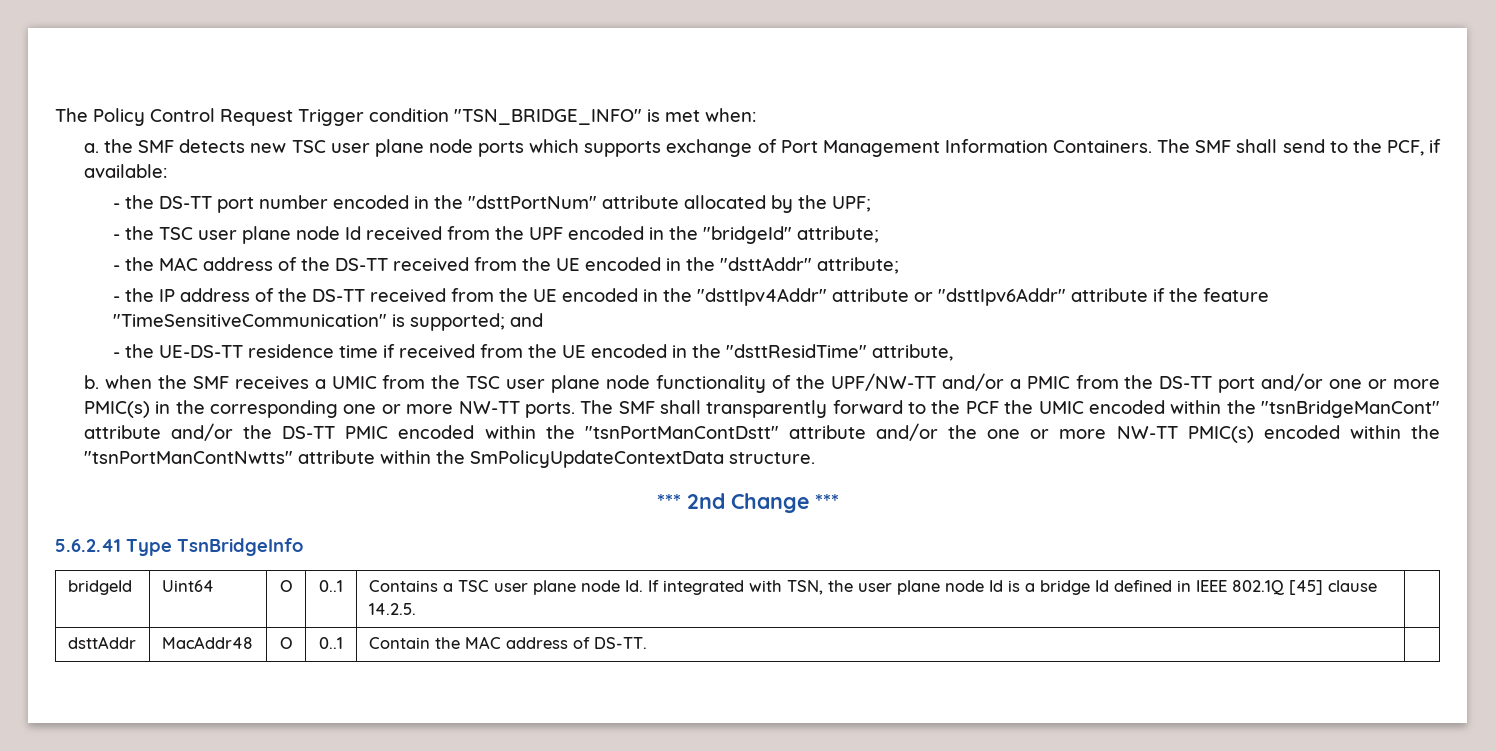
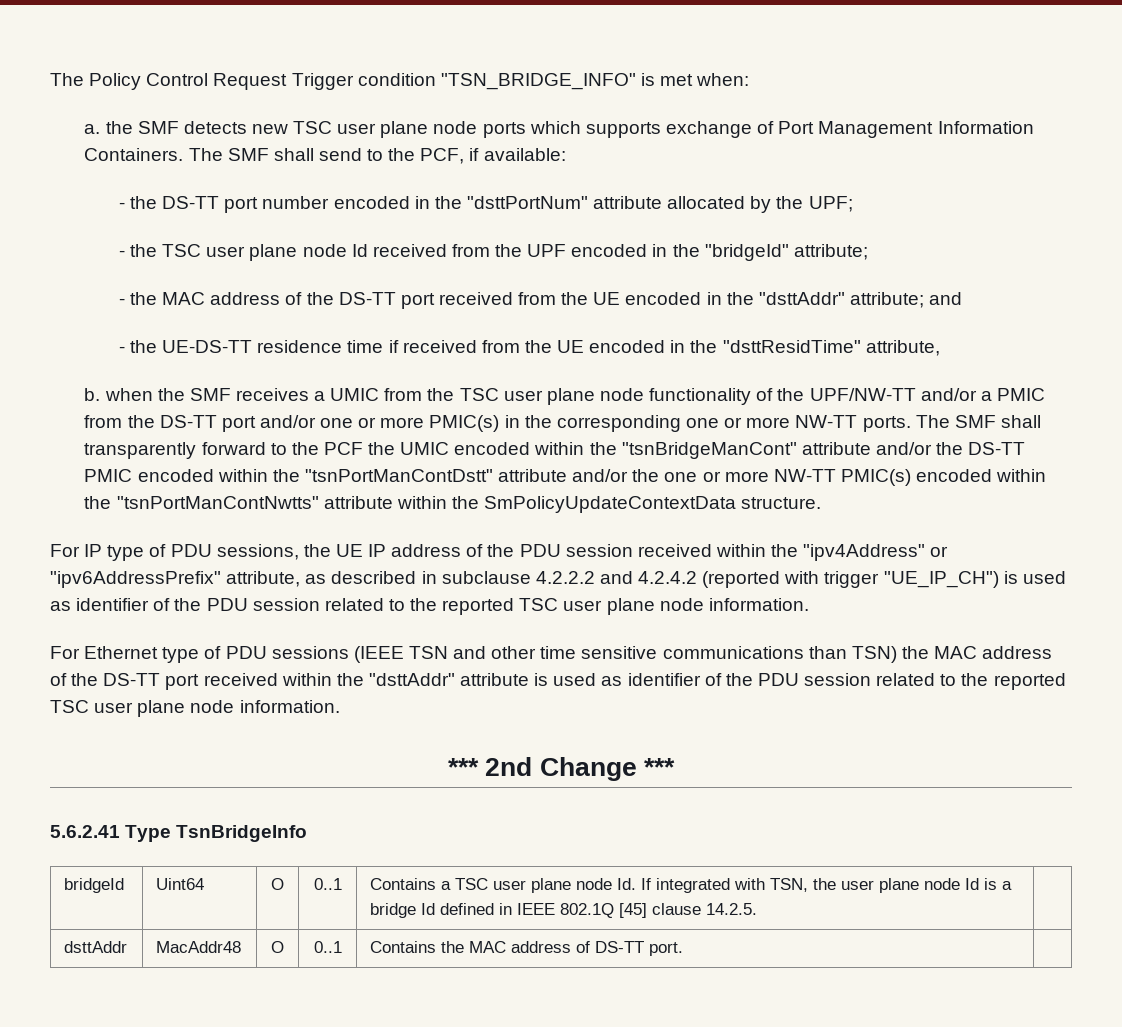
- - the MAC address of the DS-TT received from the UE encoded in the "dsttAddr" attribute;
- - the IP address of the DS-TT received from the UE encoded in the "dsttIpv4Addr" attribute or "dsttIpv6Addr" attribute if the feature "TimeSensitiveCommunication" is supported; and
+ - the MAC address of the DS-TT port received from the UE encoded in the "dsttAddr" attribute; and
+ For IP type of PDU sessions, the UE IP address of the PDU session received within the "ipv4Address" or "ipv6AddressPrefix" attribute, as described in subclause 4.2.2.2 and 4.2.4.2 (reported with trigger "UE_IP_CH") is used as identifier of the PDU session related to the reported TSC user plane node information.
+ For Ethernet type of PDU sessions (IEEE TSN and other time sensitive communications than TSN) the MAC address of the DS-TT port received within the "dsttAddr" attribute is used as identifier of the PDU session related to the reported TSC user plane node information.
- dsttAddr | MacAddr48 | O | 0..1 | Contain the MAC address of DS-TT. |
+ dsttAddr | MacAddr48 | O | 0..1 | Contains the MAC address of DS-TT port. |

